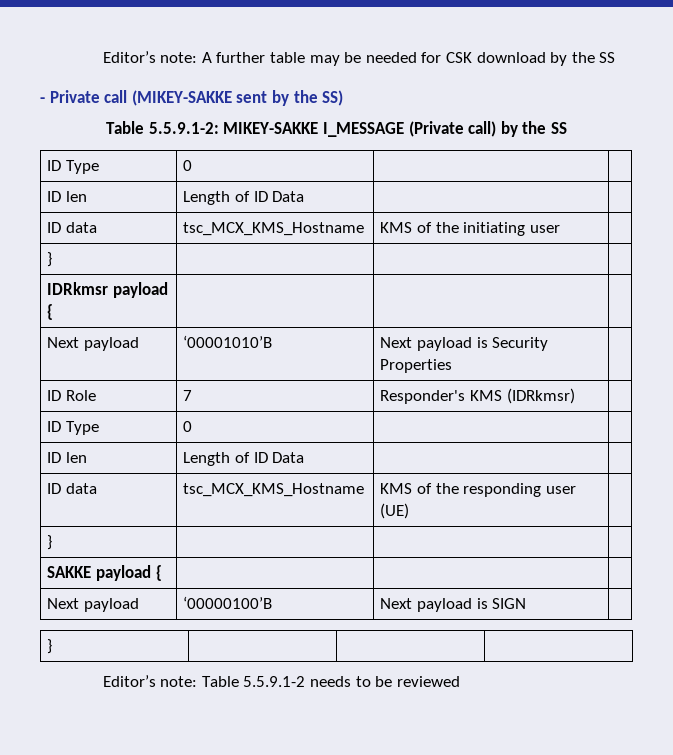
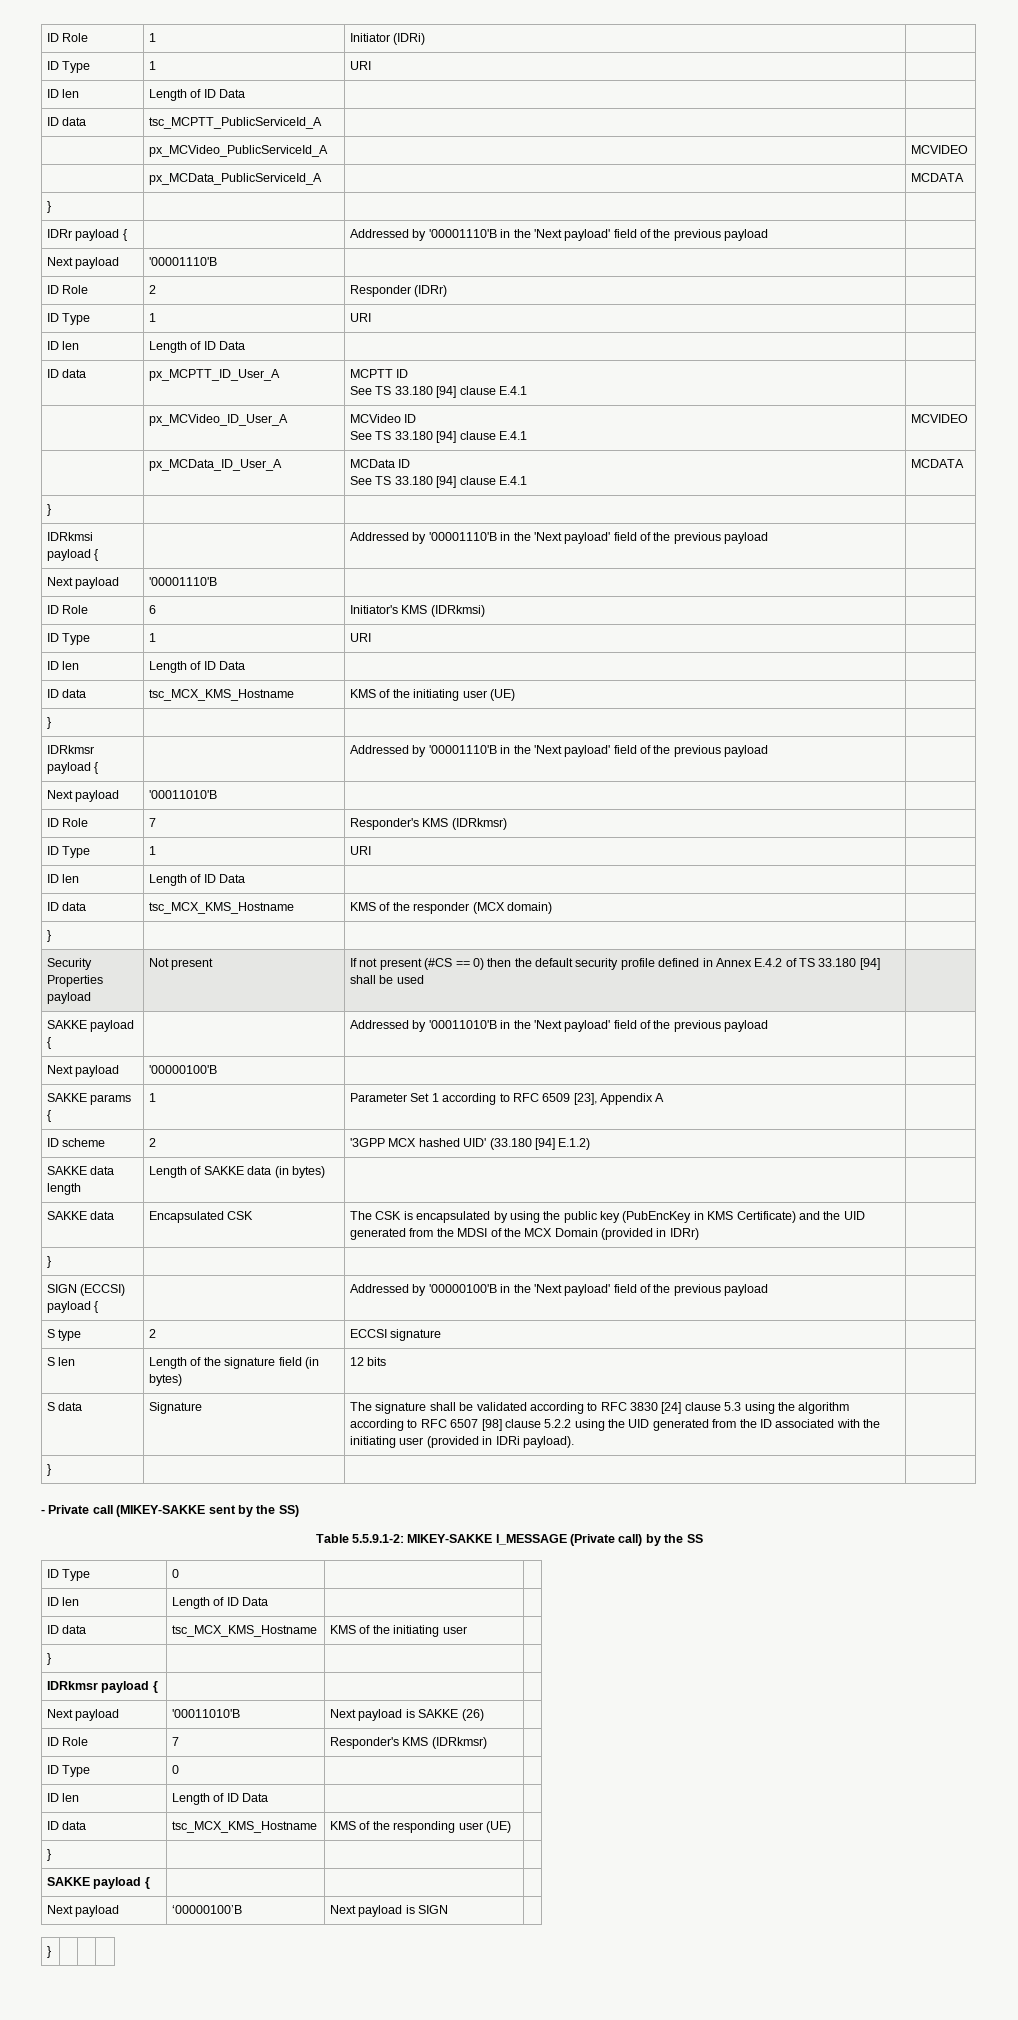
- Editor’s note: A further table may be needed for CSK download by the SS
+ ID Role | 1 | Initiator (IDRi) |
+ ID Type | 1 | URI |
+ ID len | Length of ID Data | |
+ ID data | tsc_MCPTT_PublicServiceId_A | |
+ | px_MCVideo_PublicServiceId_A | | MCVIDEO
+ | px_MCData_PublicServiceId_A | | MCDATA
+ } | | |
+ IDRr payload { | | Addressed by '00001110'B in the 'Next payload' field of the previous payload |
+ Next payload | '00001110'B | |
+ ID Role | 2 | Responder (IDRr) |
+ ID Type | 1 | URI |
+ ID len | Length of ID Data | |
+ ID data | px_MCPTT_ID_User_A | MCPTT ID
+ See TS 33.180 [94] clause E.4.1 |
+ | px_MCVideo_ID_User_A | MCVideo ID
+ See TS 33.180 [94] clause E.4.1 | MCVIDEO
+ | px_MCData_ID_User_A | MCData ID
+ See TS 33.180 [94] clause E.4.1 | MCDATA
+ } | | |
+ IDRkmsi payload { | | Addressed by '00001110'B in the 'Next payload' field of the previous payload |
+ Next payload | '00001110'B | |
+ ID Role | 6 | Initiator's KMS (IDRkmsi) |
+ ID Type | 1 | URI |
+ ID len | Length of ID Data | |
+ ID data | tsc_MCX_KMS_Hostname | KMS of the initiating user (UE) |
+ } | | |
+ IDRkmsr payload { | | Addressed by '00001110'B in the 'Next payload' field of the previous payload |
+ Next payload | '00011010'B | |
+ ID Role | 7 | Responder's KMS (IDRkmsr) |
+ ID Type | 1 | URI |
+ ID len | Length of ID Data | |
+ ID data | tsc_MCX_KMS_Hostname | KMS of the responder (MCX domain) |
+ } | | |
+ Security Properties payload | Not present | If not present (#CS == 0) then the default security profile defined in Annex E.4.2 of TS 33.180 [94] shall be used |
+ SAKKE payload { | | Addressed by '00011010'B in the 'Next payload' field of the previous payload |
+ Next payload | '00000100'B | |
+ SAKKE params { | 1 | Parameter Set 1 according to RFC 6509 [23], Appendix A |
+ ID scheme | 2 | '3GPP MCX hashed UID' (33.180 [94] E.1.2) |
+ SAKKE data length | Length of SAKKE data (in bytes) | |
+ SAKKE data | Encapsulated CSK | The CSK is encapsulated by using the public key (PubEncKey in KMS Certificate) and the UID generated from the MDSI of the MCX Domain (provided in IDRr) |
+ } | | |
+ SIGN (ECCSI) payload { | | Addressed by '00000100'B in the 'Next payload' field of the previous payload |
+ S type | 2 | ECCSI signature |
+ S len | Length of the signature field (in bytes) | 12 bits |
+ S data | Signature | The signature shall be validated according to RFC 3830 [24] clause 5.3 using the algorithm according to RFC 6507 [98] clause 5.2.2 using the UID generated from the ID associated with the initiating user (provided in IDRi payload). |
+ } | | |
- Next payload | ‘00001010’B | Next payload is Security Properties |
+ Next payload | '00011010'B | Next payload is SAKKE (26) |
- Editor’s note: Table 5.5.9.1-2 needs to be reviewed

